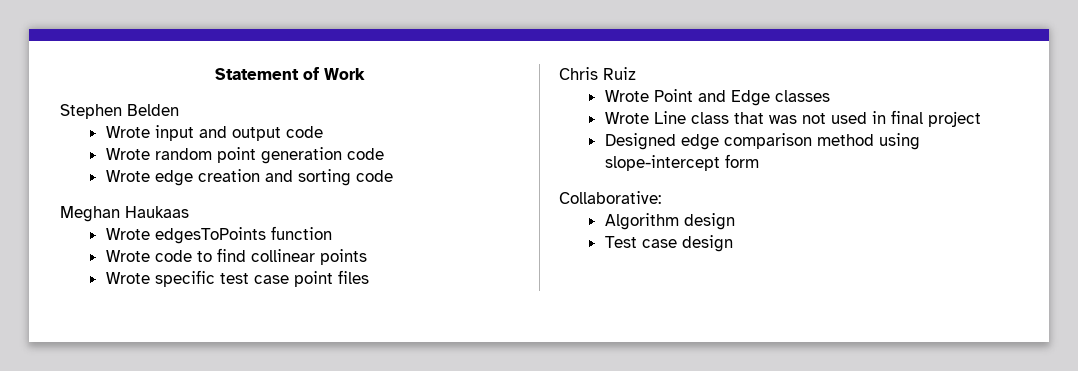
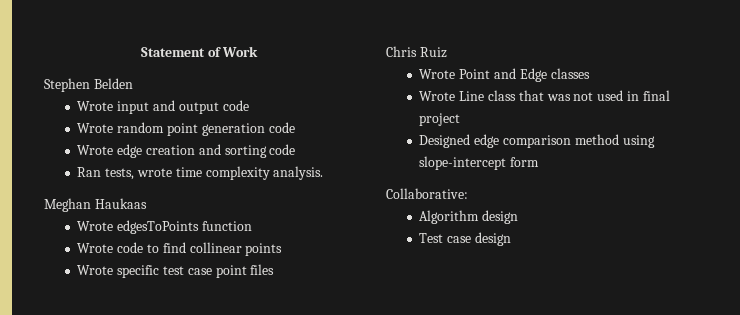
+ Ran tests, wrote time complexity analysis.

